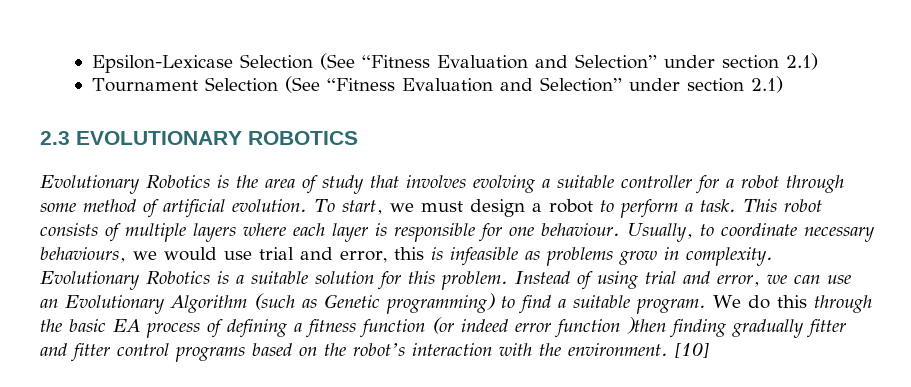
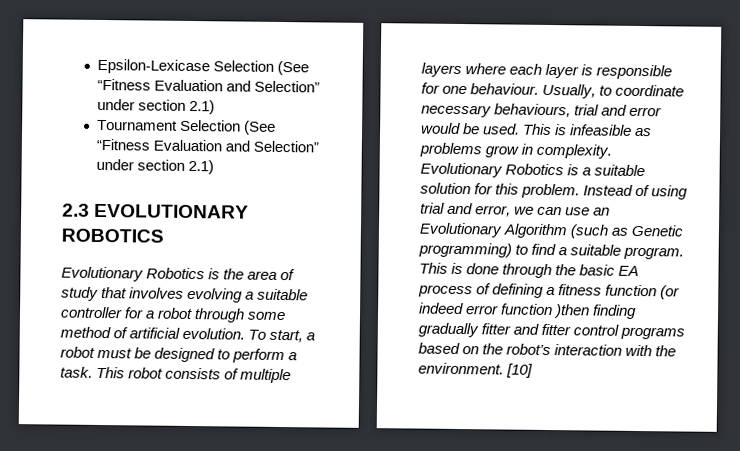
- To start, we must design a robot to perform a task.
+ To start, a robot must be designed to perform a task.
- Usually, to coordinate necessary behaviours, we would use trial and error, this is infeasible as problems grow in complexity.
+ Usually, to coordinate necessary behaviours, trial and error would be used. This is infeasible as problems grow in complexity.
- We do this through the basic EA process of defining a fitness function (or indeed error function )then finding gradually fitter and fitter control programs based on the robot’s interaction with the environment.
+ This is done through the basic EA process of defining a fitness function (or indeed error function )then finding gradually fitter and fitter control programs based on the robot’s interaction with the environment.

